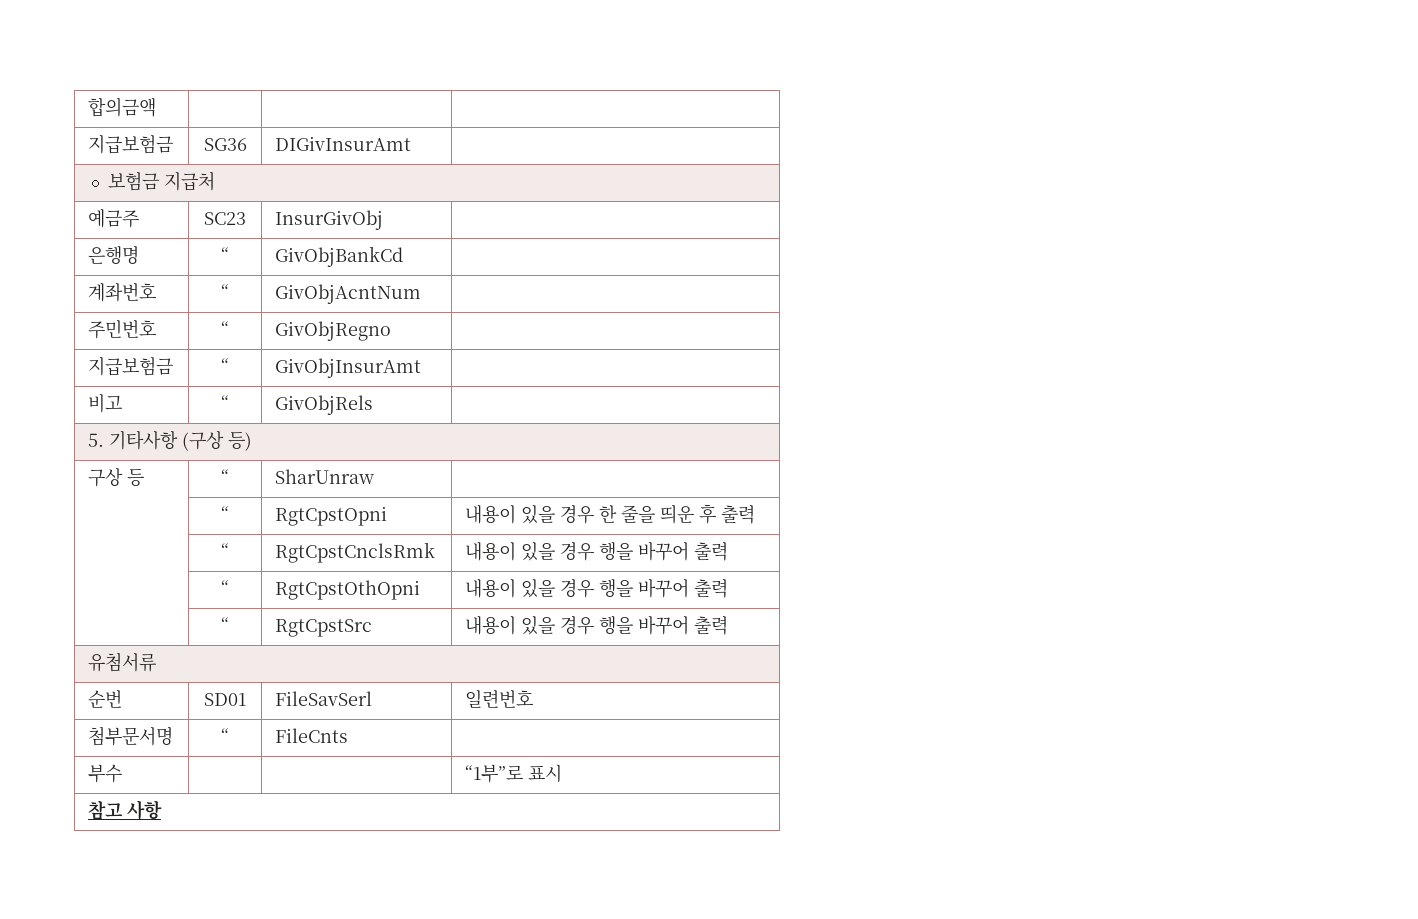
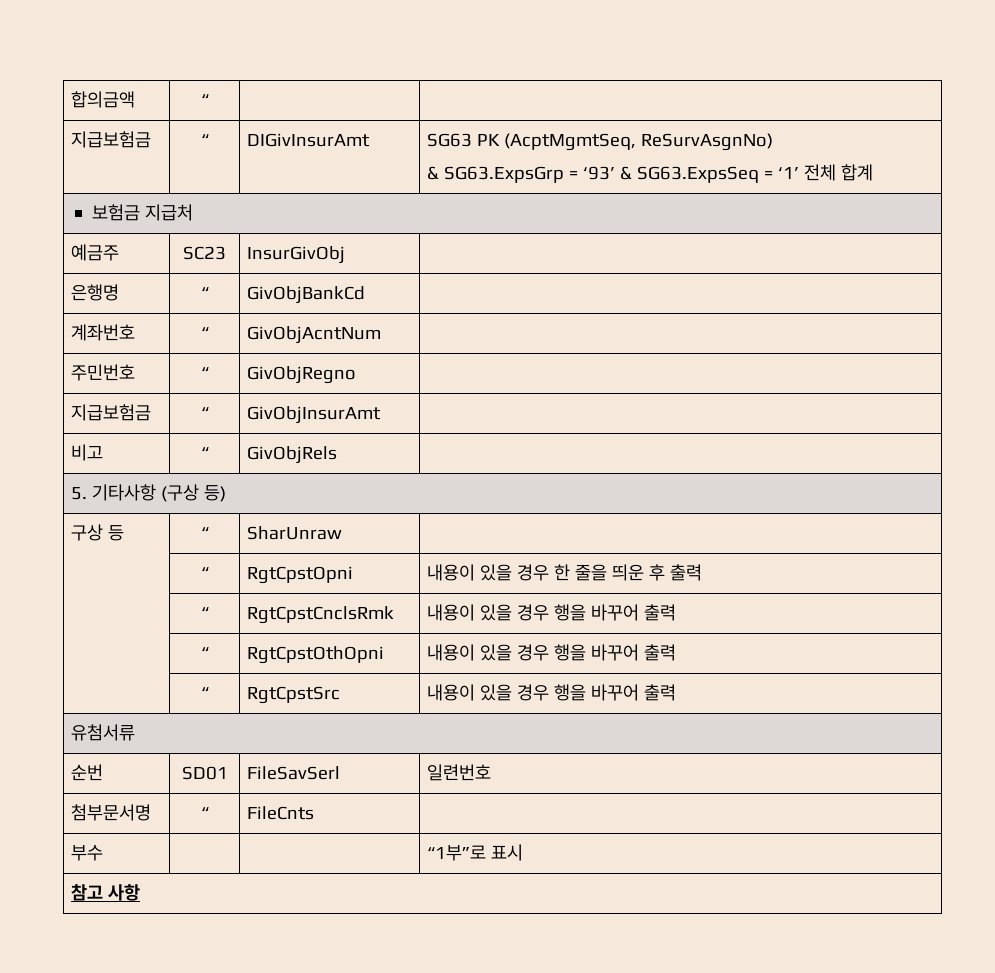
- 합의금액 | | |
- 지급보험금 | SG36 | DIGivInsurAmt |
+ 합의금액 | “ | |
+ 지급보험금 | “ | DIGivInsurAmt | SG63 PK (AcptMgmtSeq, ReSurvAsgnNo)
+ & SG63.ExpsGrp = ‘93’ & SG63.ExpsSeq = ‘1’ 전체 합계

